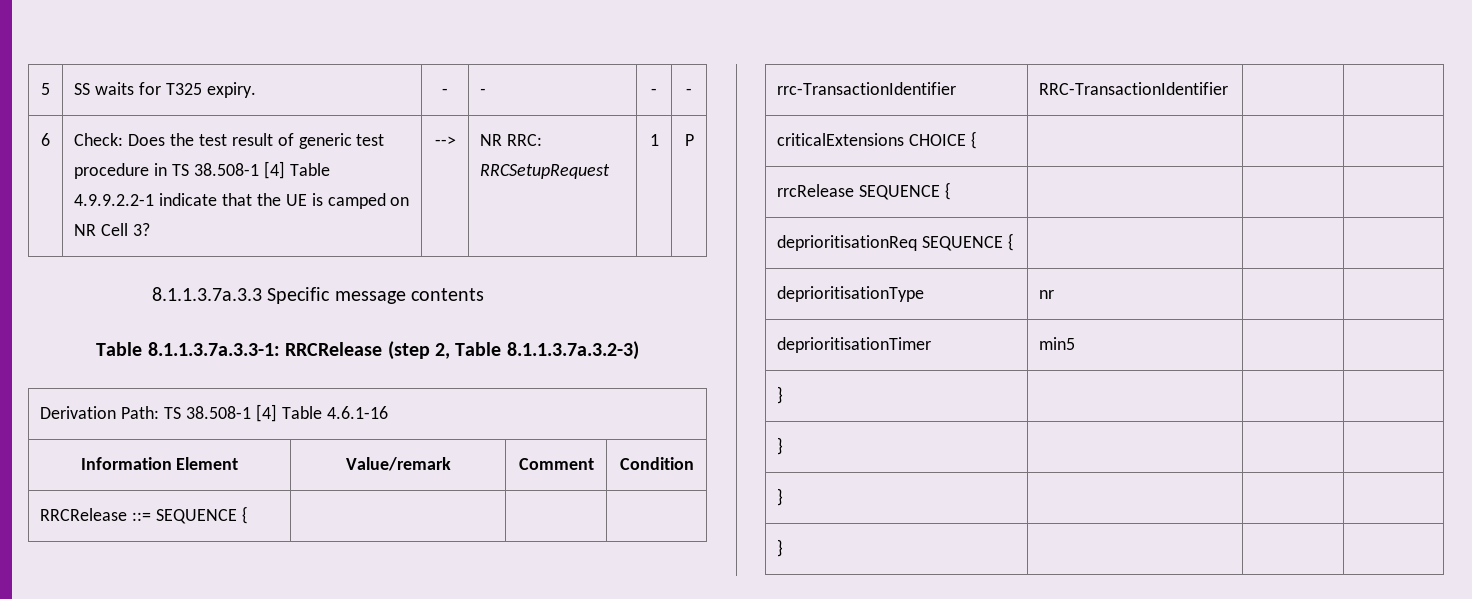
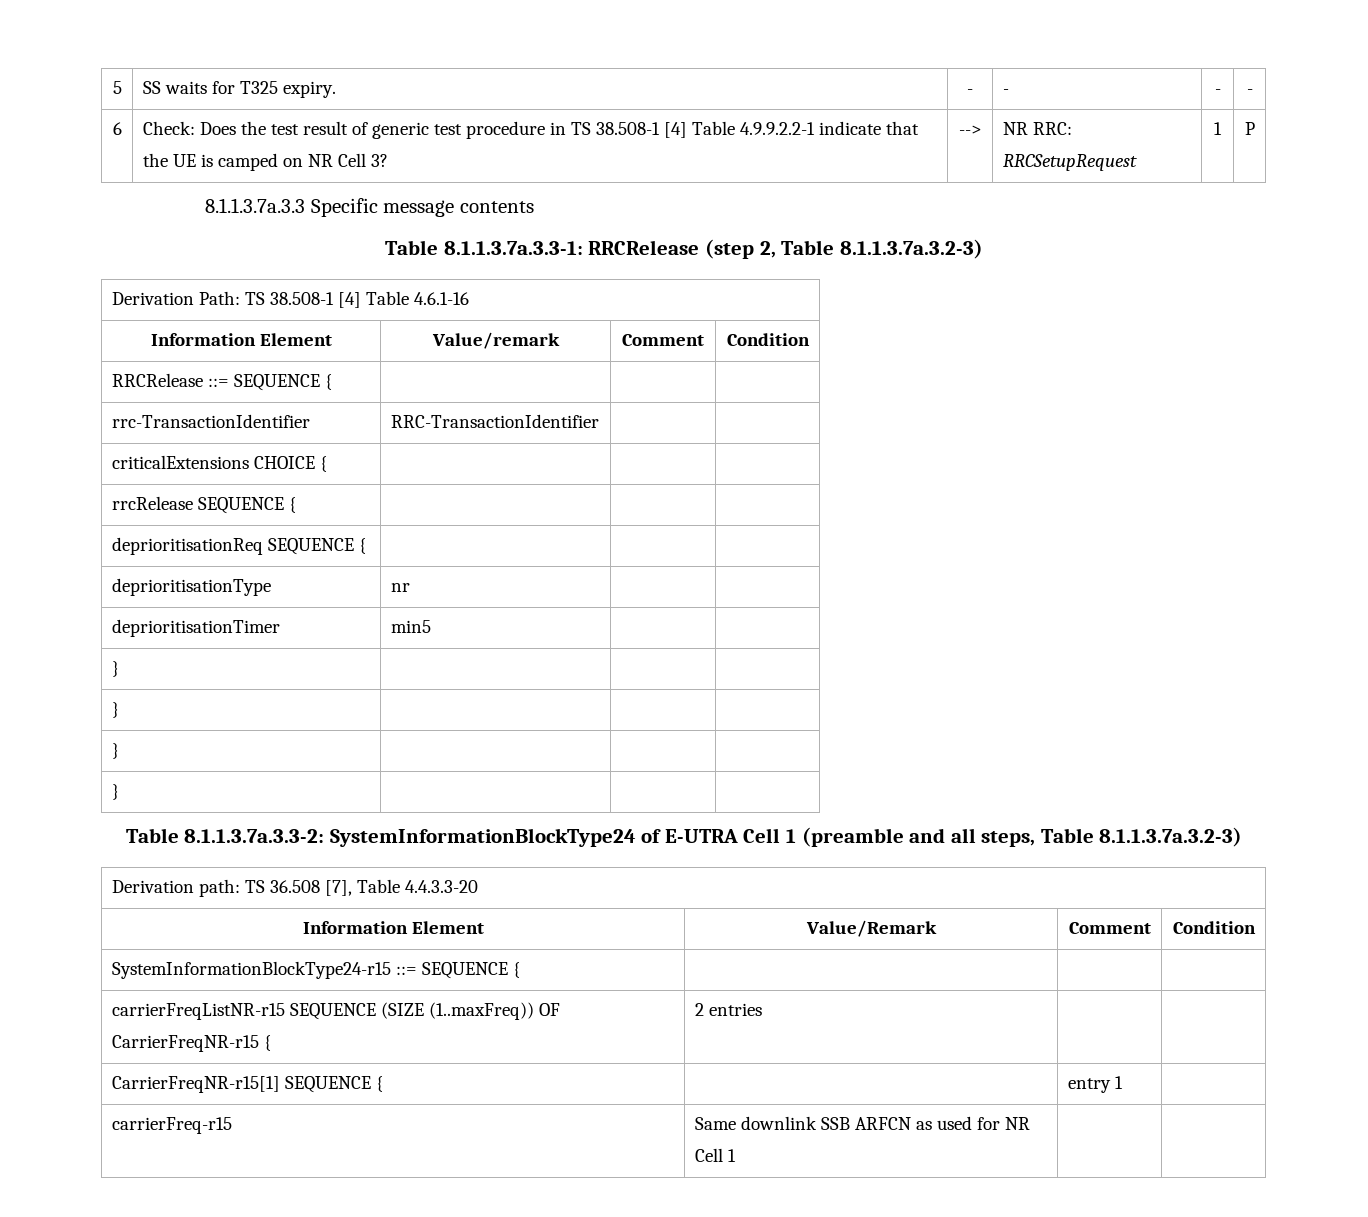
+ Table 8.1.1.3.7a.3.3-2: SystemInformationBlockType24 of E-UTRA Cell 1 (preamble and all steps, Table 8.1.1.3.7a.3.2-3)
+ Derivation path: TS 36.508 [7], Table 4.4.3.3-20
+ Information Element | Value/Remark | Comment | Condition
+ SystemInformationBlockType24-r15 ::= SEQUENCE { | | |
+ carrierFreqListNR-r15 SEQUENCE (SIZE (1..maxFreq)) OF CarrierFreqNR-r15 { | 2 entries | |
+ CarrierFreqNR-r15[1] SEQUENCE { | | entry 1 |
+ carrierFreq-r15 | Same downlink SSB ARFCN as used for NR Cell 1 | |

